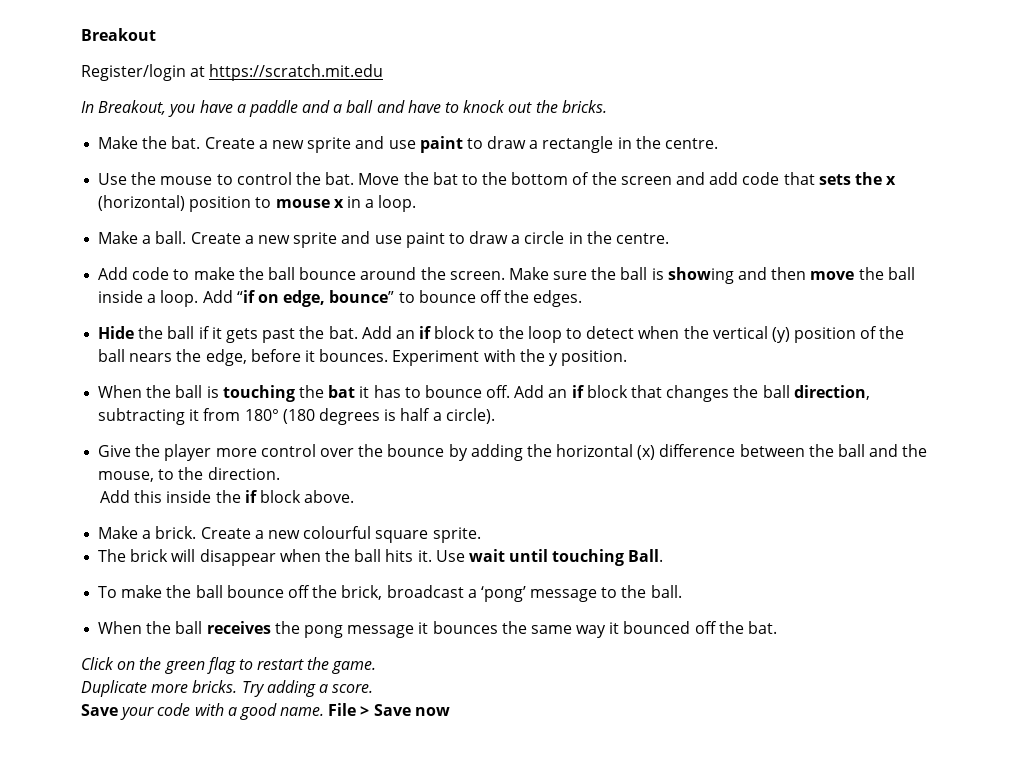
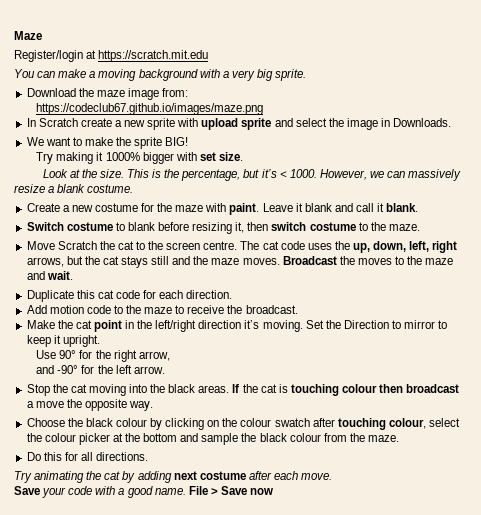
- Breakout
+ Maze
- In Breakout, you have a paddle and a ball and have to knock out the bricks.
- Make the bat. Create a new sprite and use paint to draw a rectangle in the centre.
- Use the mouse to control the bat. Move the bat to the bottom of the screen and add code that sets the x (horizontal) position to mouse x in a loop.
- Make a ball. Create a new sprite and use paint to draw a circle in the centre.
- Add code to make the ball bounce around the screen. Make sure the ball is showing and then move the ball inside a loop. Add “if on edge, bounce” to bounce off the edges.
- Hide the ball if it gets past the bat. Add an if block to the loop to detect when the vertical (y) position of the ball nears the edge, before it bounces. Experiment with the y position.
- When the ball is touching the bat it has to bounce off. Add an if block that changes the ball direction, subtracting it from 180° (180 degrees is half a circle).
- Give the player more control over the bounce by adding the horizontal (x) difference between the ball and the mouse, to the direction.
- Add this inside the if block above.
- Make a brick. Create a new colourful square sprite.
- The brick will disappear when the ball hits it. Use wait until touching Ball.
- To make the ball bounce off the brick, broadcast a ‘pong’ message to the ball.
- When the ball receives the pong message it bounces the same way it bounced off the bat.
- Click on the green flag to restart the game.
- Duplicate more bricks. Try adding a score.
+ You can make a moving background with a very big sprite.
+ Download the maze image from:
+ https://codeclub67.github.io/images/maze.png
+ In Scratch create a new sprite with upload sprite and select the image in Downloads.
+ We want to make the sprite BIG!
+ Try making it 1000% bigger with set size.
+ Look at the size. This is the percentage, but it’s < 1000. However, we can massively resize a blank costume.
+ Create a new costume for the maze with paint. Leave it blank and call it blank.
+ Switch costume to blank before resizing it, then switch costume to the maze.
+ Move Scratch the cat to the screen centre. The cat code uses the up, down, left, right arrows, but the cat stays still and the maze moves. Broadcast the moves to the maze and wait.
+ Duplicate this cat code for each direction.
+ Add motion code to the maze to receive the broadcast.
+ Make the cat point in the left/right direction it’s moving. Set the Direction to mirror to keep it upright.
+ Use 90° for the right arrow,
+ and -90° for the left arrow.
+ Stop the cat moving into the black areas. If the cat is touching colour then broadcast a move the opposite way.
+ Choose the black colour by clicking on the colour swatch after touching colour, select the colour picker at the bottom and sample the black colour from the maze.
+ Do this for all directions.
+ Try animating the cat by adding next costume after each move.

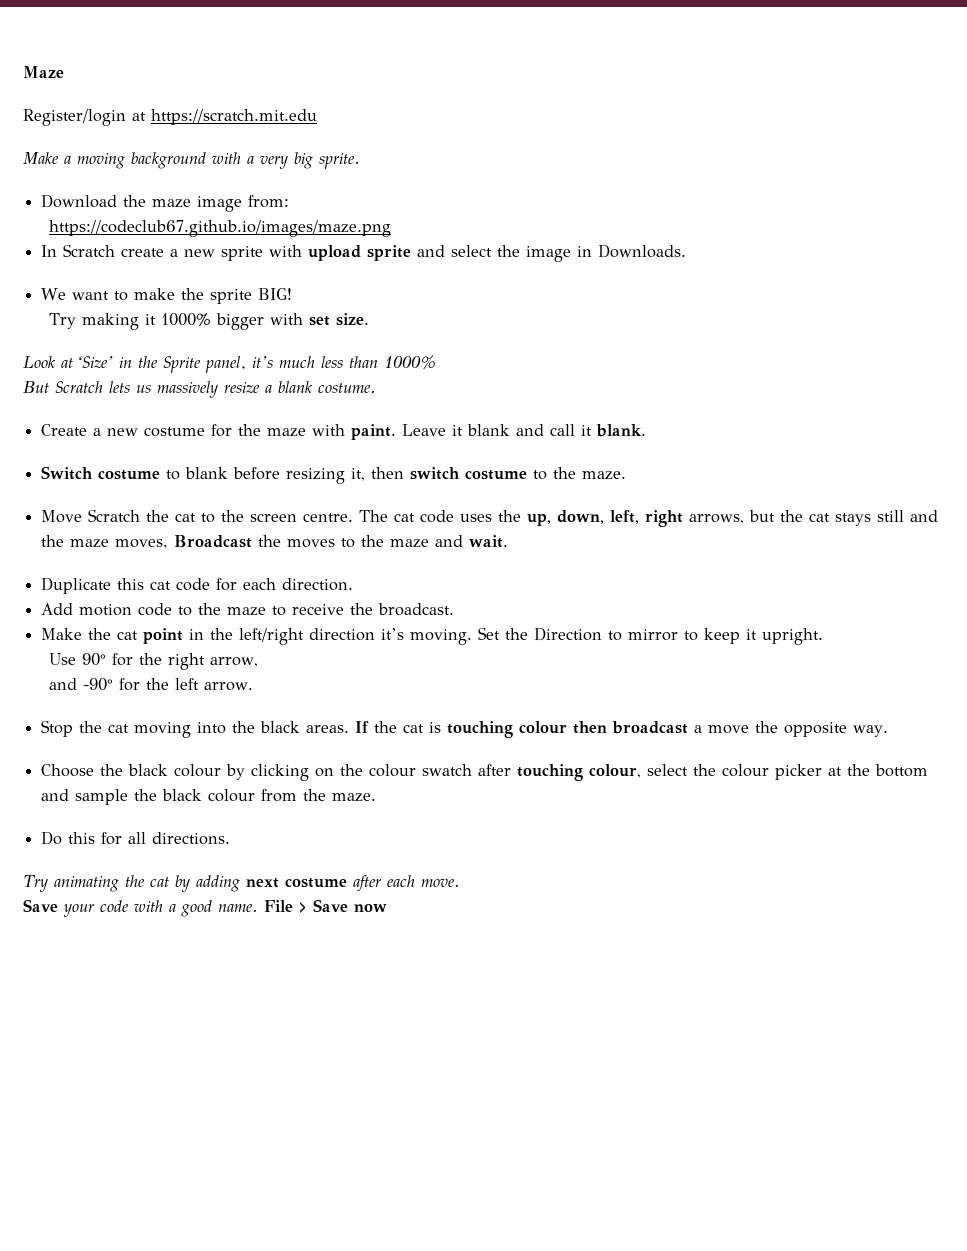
- You can make a moving background with a very big sprite.
+ Make a moving background with a very big sprite.
- Look at the size. This is the percentage, but it’s < 1000. However, we can massively resize a blank costume.
+ Look at ‘Size’ in the Sprite panel, it’s much less than 1000%
+ But Scratch lets us massively resize a blank costume.

